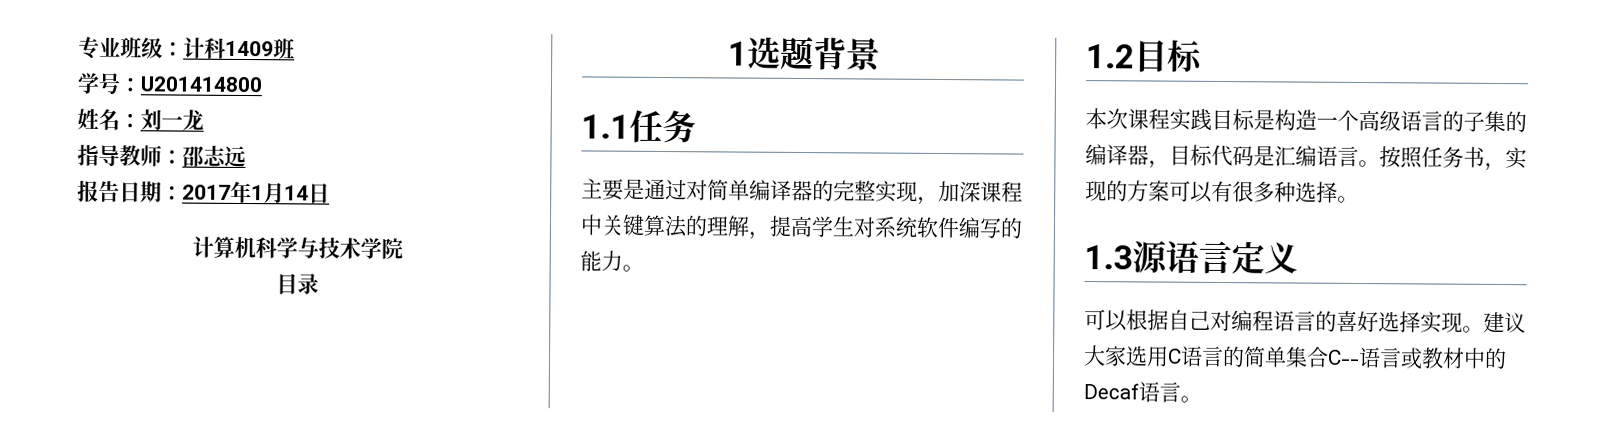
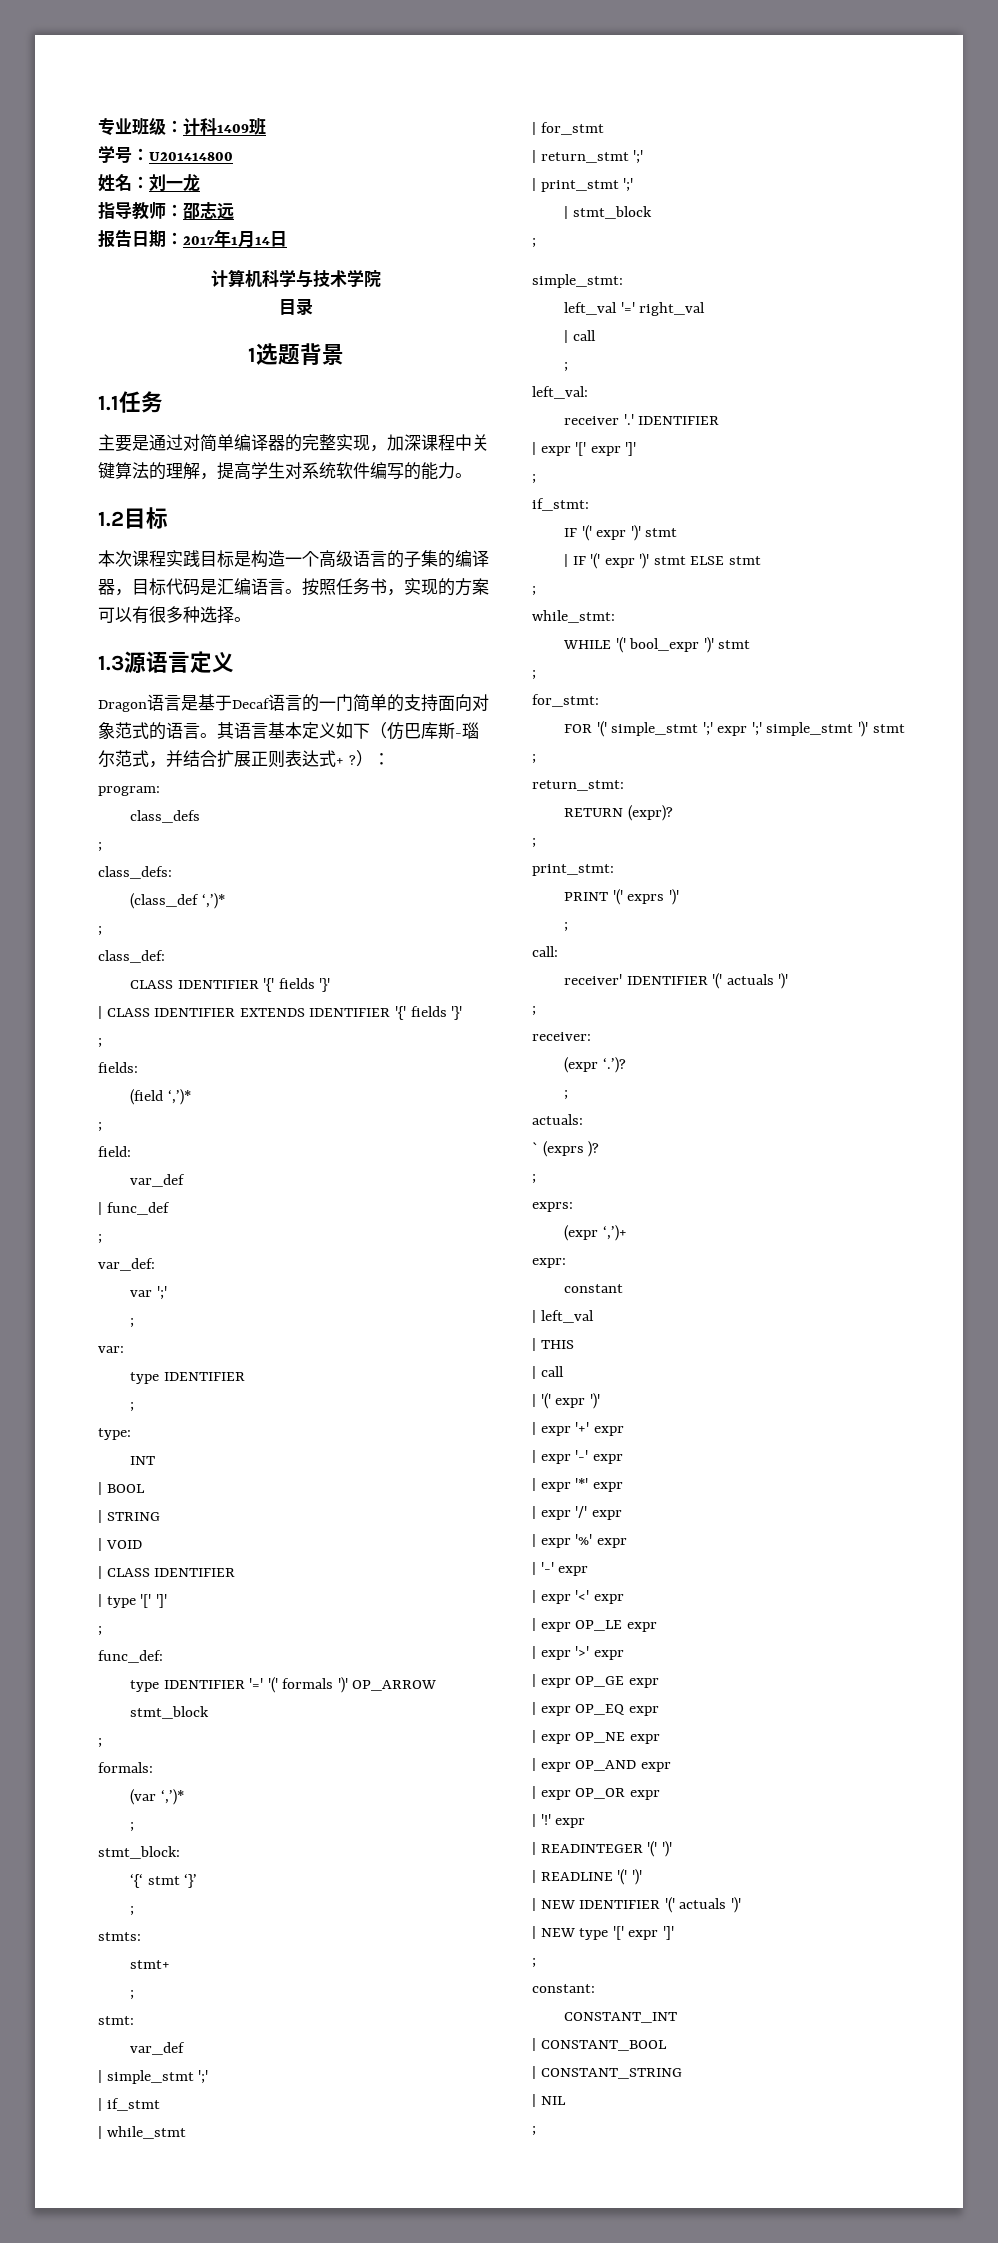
- 可以根据自己对编程语言的喜好选择实现。建议大家选用C语言的简单集合C--语言或教材中的Decaf语言。
+ Dragon语言是基于Decaf语言的一门简单的支持面向对象范式的语言。其语言基本定义如下（仿巴库斯-瑙尔范式，并结合扩展正则表达式+ ?）：
+ program:
+ class_defs
+ ;
+ class_defs:
+ (class_def ‘,’)*
+ ;
+ class_def:
+ CLASS IDENTIFIER '{' fields '}'
+ | CLASS IDENTIFIER EXTENDS IDENTIFIER '{' fields '}'
+ ;
+ fields:
+ (field ‘,’)*
+ ;
+ field:
+ var_def
+ | func_def
+ ;
+ var_def:
+ var ';'
+ ;
+ var:
+ type IDENTIFIER
+ ;
+ type:
+ INT
+ | BOOL
+ | STRING
+ | VOID
+ | CLASS IDENTIFIER
+ | type '[' ']'
+ ;
+ func_def:
+ type IDENTIFIER '=' '(' formals ')' OP_ARROW stmt_block
+ ;
+ formals:
+ (var ‘,’)*
+ ;
+ stmt_block:
+ ‘{‘ stmt ‘}’
+ ;
+ stmts:
+ stmt+
+ ;
+ stmt:
+ var_def
+ | simple_stmt ';'
+ | if_stmt
+ | while_stmt
+ | for_stmt
+ | return_stmt ';'
+ | print_stmt ';'
+ | stmt_block
+ ;
+ simple_stmt:
+ left_val '=' right_val
+ | call
+ ;
+ left_val:
+ receiver '.' IDENTIFIER
+ | expr '[' expr ']'
+ ;
+ if_stmt:
+ IF '(' expr ')' stmt
+ | IF '(' expr ')' stmt ELSE stmt
+ ;
+ while_stmt:
+ WHILE '(' bool_expr ')' stmt
+ ;
+ for_stmt:
+ FOR '(' simple_stmt ';' expr ';' simple_stmt ')' stmt
+ ;
+ return_stmt:
+ RETURN (expr)?
+ ;
+ print_stmt:
+ PRINT '(' exprs ')'
+ ;
+ call:
+ receiver' IDENTIFIER '(' actuals ')'
+ ;
+ receiver:
+ (expr ‘.’)?
+ ;
+ actuals:
+ ` (exprs )?
+ ;
+ exprs:
+ (expr ‘,’)+
+ expr:
+ constant
+ | left_val
+ | THIS
+ | call
+ | '(' expr ')'
+ | expr '+' expr
+ | expr '-' expr
+ | expr '*' expr
+ | expr '/' expr
+ | expr '%' expr
+ | '-' expr
+ | expr '<' expr
+ | expr OP_LE expr
+ | expr '>' expr
+ | expr OP_GE expr
+ | expr OP_EQ expr
+ | expr OP_NE expr
+ | expr OP_AND expr
+ | expr OP_OR expr
+ | '!' expr
+ | READINTEGER '(' ')'
+ | READLINE '(' ')'
+ | NEW IDENTIFIER '(' actuals ')'
+ | NEW type '[' expr ']'
+ ;
+ constant:
+ CONSTANT_INT
+ | CONSTANT_BOOL
+ | CONSTANT_STRING
+ | NIL
+ ;

